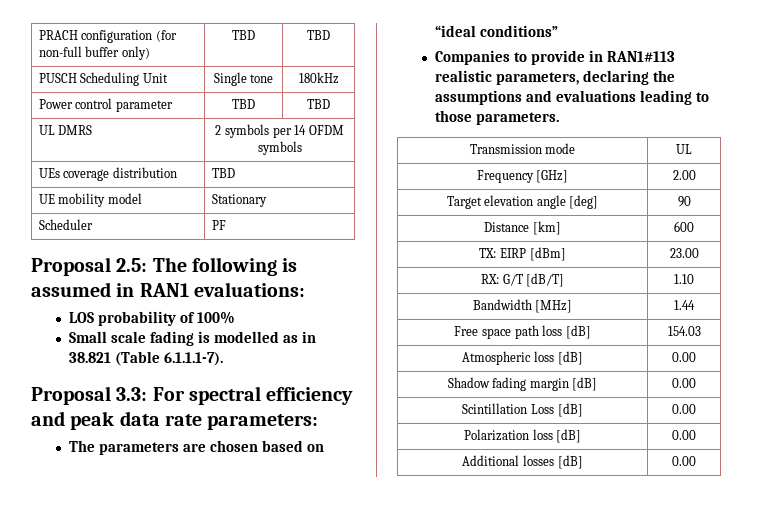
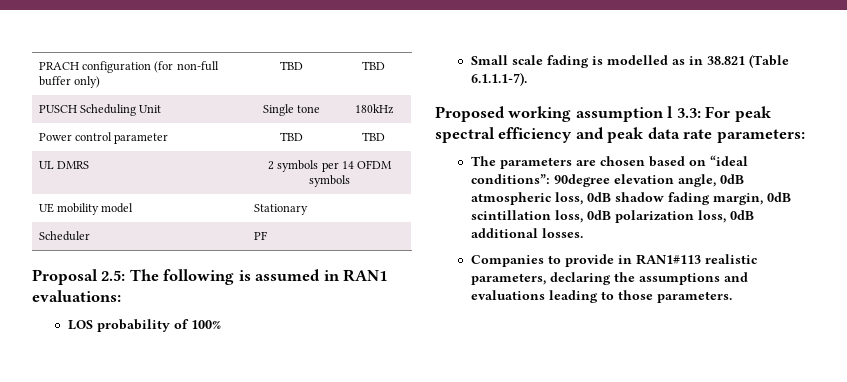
- UEs coverage distribution | TBD
- Proposal 3.3: For spectral efficiency and peak data rate parameters:
+ Proposed working assumption l 3.3: For peak spectral efficiency and peak data rate parameters:
- The parameters are chosen based on “ideal conditions”
+ The parameters are chosen based on “ideal conditions”: 90degree elevation angle, 0dB atmospheric loss, 0dB shadow fading margin, 0dB scintillation loss, 0dB polarization loss, 0dB additional losses.
- Transmission mode | UL
- Frequency [GHz] | 2.00
- Target elevation angle [deg] | 90
- Distance [km] | 600
- TX: EIRP [dBm] | 23.00
- RX: G/T [dB/T] | 1.10
- Bandwidth [MHz] | 1.44
- Free space path loss [dB] | 154.03
- Atmospheric loss [dB] | 0.00
- Shadow fading margin [dB] | 0.00
- Scintillation Loss [dB] | 0.00
- Polarization loss [dB] | 0.00
- Additional losses [dB] | 0.00

